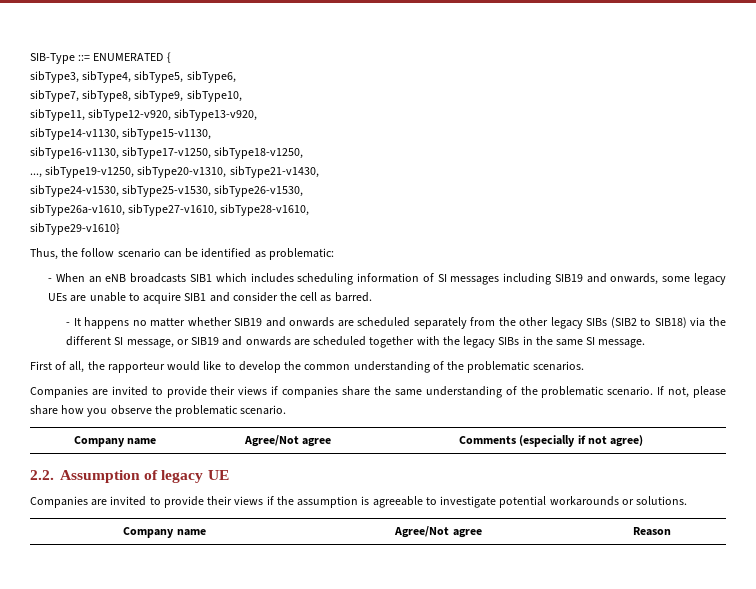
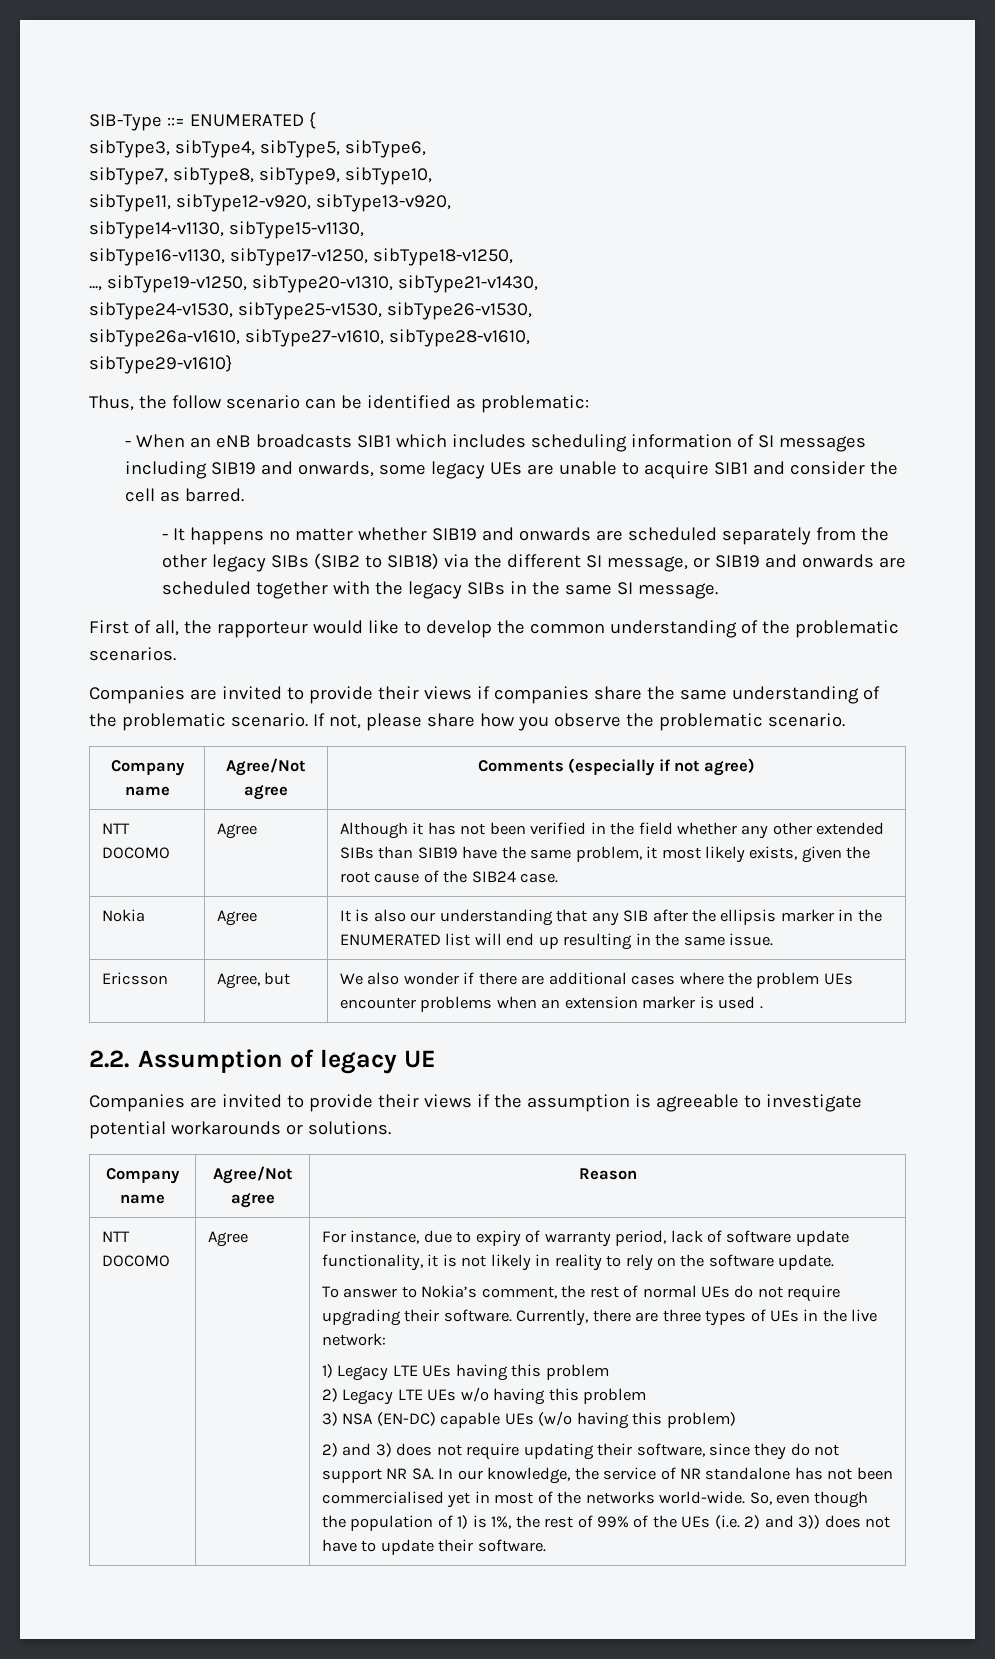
+ NTT DOCOMO | Agree | Although it has not been verified in the field whether any other extended SIBs than SIB19 have the same problem, it most likely exists, given the root cause of the SIB24 case.
+ Nokia | Agree | It is also our understanding that any SIB after the ellipsis marker in the ENUMERATED list will end up resulting in the same issue.
+ Ericsson | Agree, but | We also wonder if there are additional cases where the problem UEs encounter problems when an extension marker is used .
+ NTT DOCOMO | Agree | For instance, due to expiry of warranty period, lack of software update functionality, it is not likely in reality to rely on the software update.
+ To answer to Nokia’s comment, the rest of normal UEs do not require upgrading their software. Currently, there are three types of UEs in the live network:
+ 1) Legacy LTE UEs having this problem
+ 2) Legacy LTE UEs w/o having this problem
+ 3) NSA (EN-DC) capable UEs (w/o having this problem)
+ 2) and 3) does not require updating their software, since they do not support NR SA. In our knowledge, the service of NR standalone has not been commercialised yet in most of the networks world-wide. So, even though the population of 1) is 1%, the rest of 99% of the UEs (i.e. 2) and 3)) does not have to update their software.

